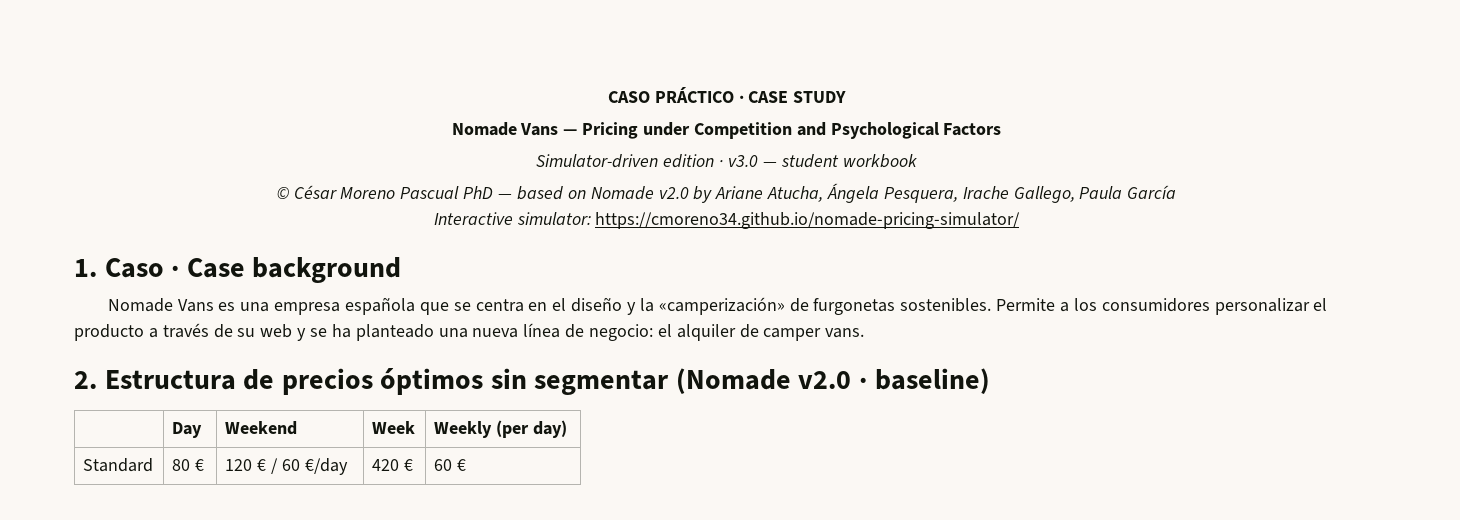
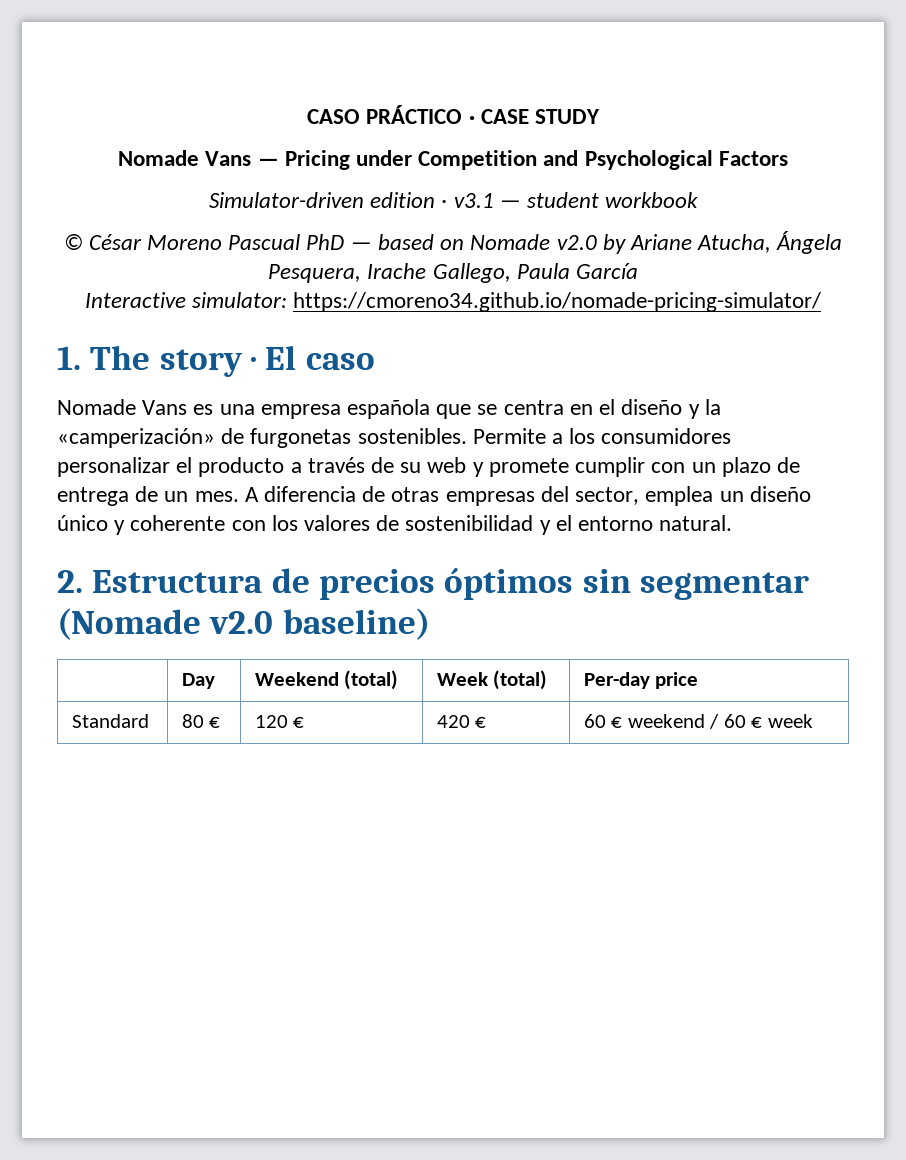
- Simulator-driven edition · v3.0 — student workbook
+ Simulator-driven edition · v3.1 — student workbook
- 1. Caso · Case background
+ 1. The story · El caso
- Permite a los consumidores personalizar el producto a través de su web y se ha planteado una nueva línea de negocio: el alquiler de camper vans.
+ Permite a los consumidores personalizar el producto a través de su web y promete cumplir con un plazo de entrega de un mes. A diferencia de otras empresas del sector, emplea un diseño único y coherente con los valores de sostenibilidad y el entorno natural.
- 2. Estructura de precios óptimos sin segmentar (Nomade v2.0 · baseline)
+ 2. Estructura de precios óptimos sin segmentar (Nomade v2.0 baseline)
- | Day | Weekend | Week | Weekly (per day)
+ | Day | Weekend (total) | Week (total) | Per-day price
- Standard | 80 € | 120 € / 60 €/day | 420 € | 60 €
+ Standard | 80 € | 120 € | 420 € | 60 € weekend / 60 € week

